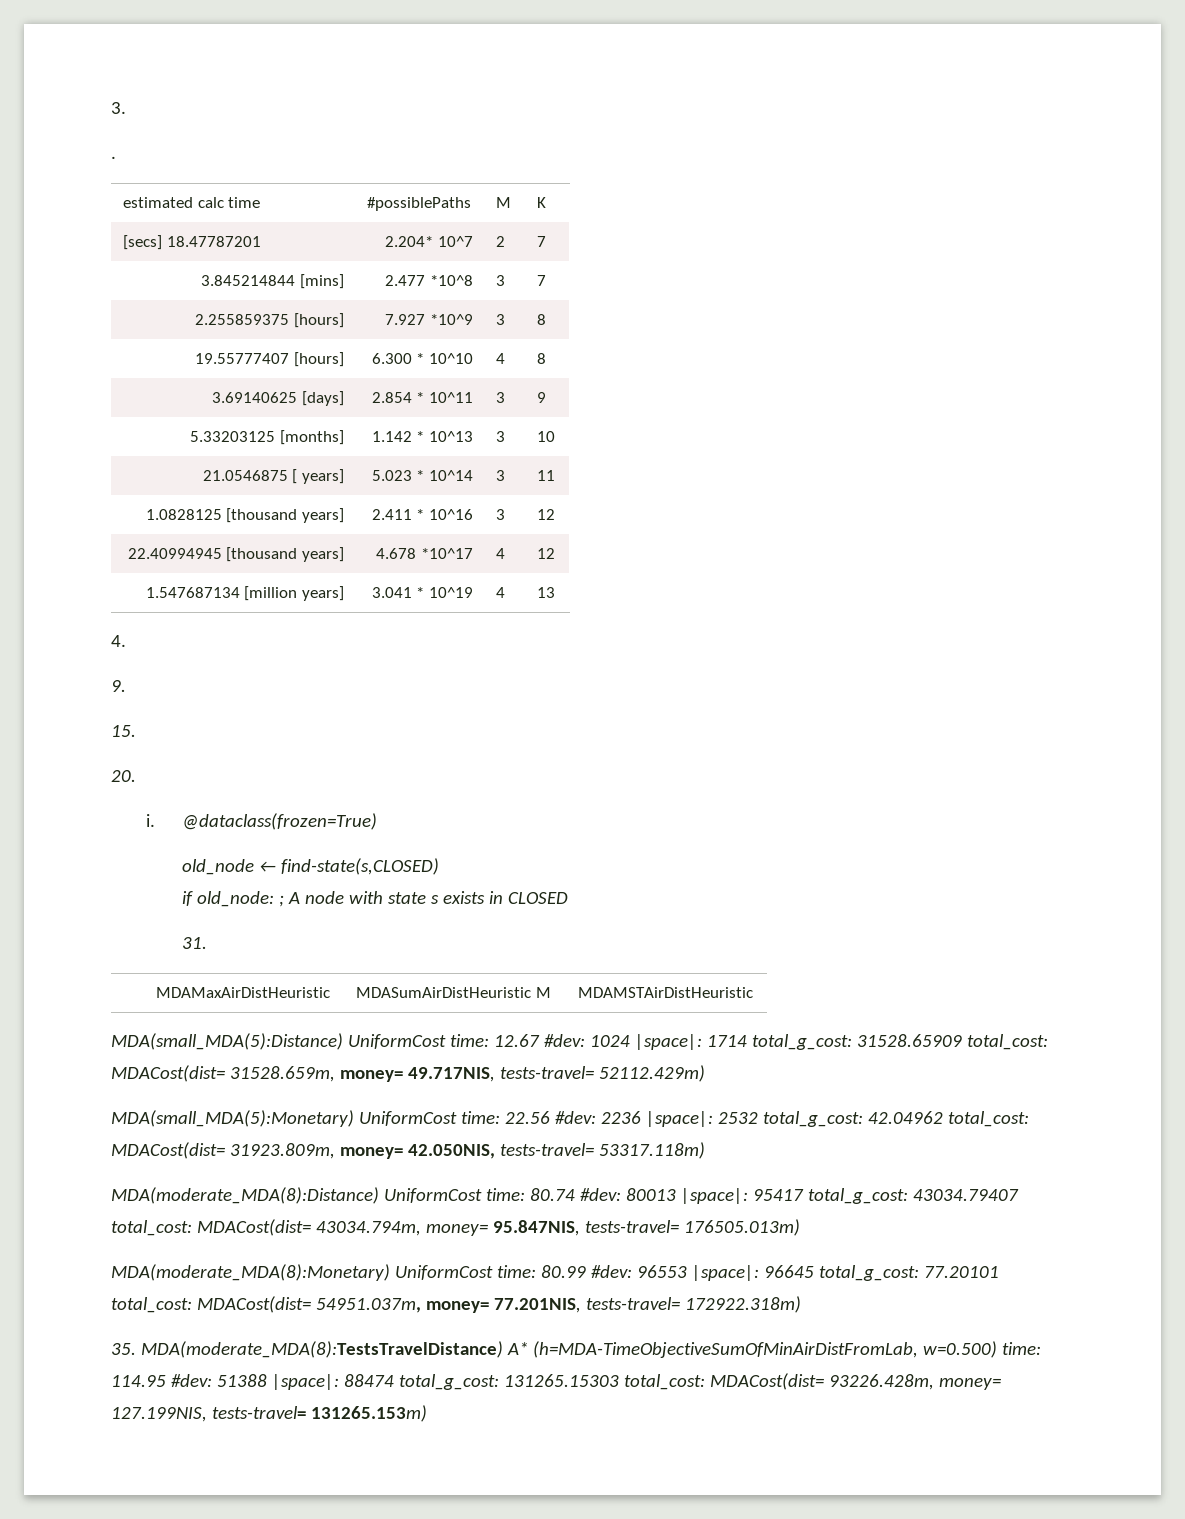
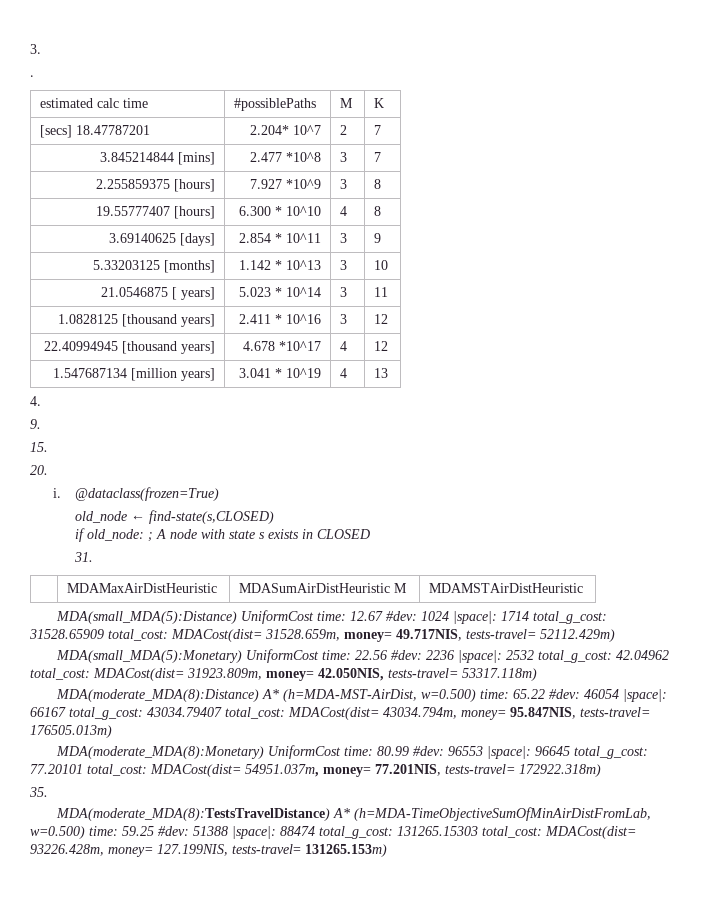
- MDA(moderate_MDA(8):Distance) UniformCost time: 80.74 #dev: 80013 |space|: 95417 total_g_cost: 43034.79407 total_cost: MDACost(dist= 43034.794m, money= 95.847NIS, tests-travel= 176505.013m)
+ MDA(moderate_MDA(8):Distance) A* (h=MDA-MST-AirDist, w=0.500) time: 65.22 #dev: 46054 |space|: 66167 total_g_cost: 43034.79407 total_cost: MDACost(dist= 43034.794m, money= 95.847NIS, tests-travel= 176505.013m)
- 35. MDA(moderate_MDA(8):TestsTravelDistance) A* (h=MDA-TimeObjectiveSumOfMinAirDistFromLab, w=0.500) time: 114.95 #dev: 51388 |space|: 88474 total_g_cost: 131265.15303 total_cost: MDACost(dist= 93226.428m, money= 127.199NIS, tests-travel= 131265.153m)
+ 35.
+ MDA(moderate_MDA(8):TestsTravelDistance) A* (h=MDA-TimeObjectiveSumOfMinAirDistFromLab, w=0.500) time: 59.25 #dev: 51388 |space|: 88474 total_g_cost: 131265.15303 total_cost: MDACost(dist= 93226.428m, money= 127.199NIS, tests-travel= 131265.153m)

